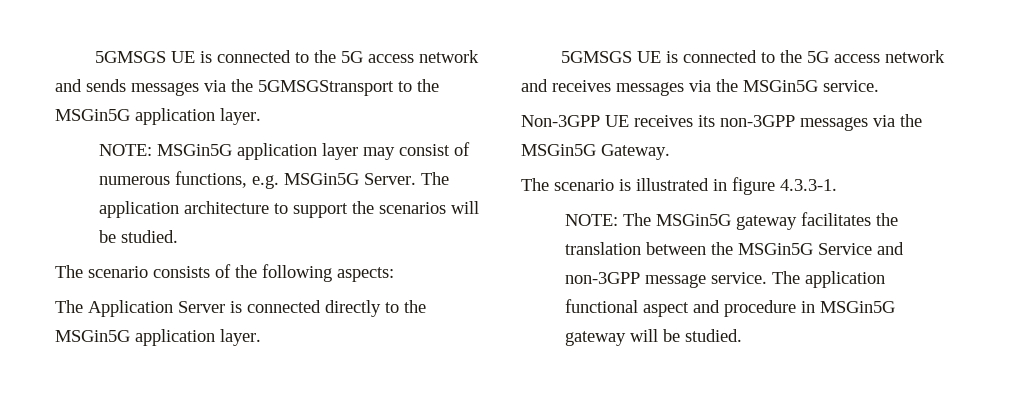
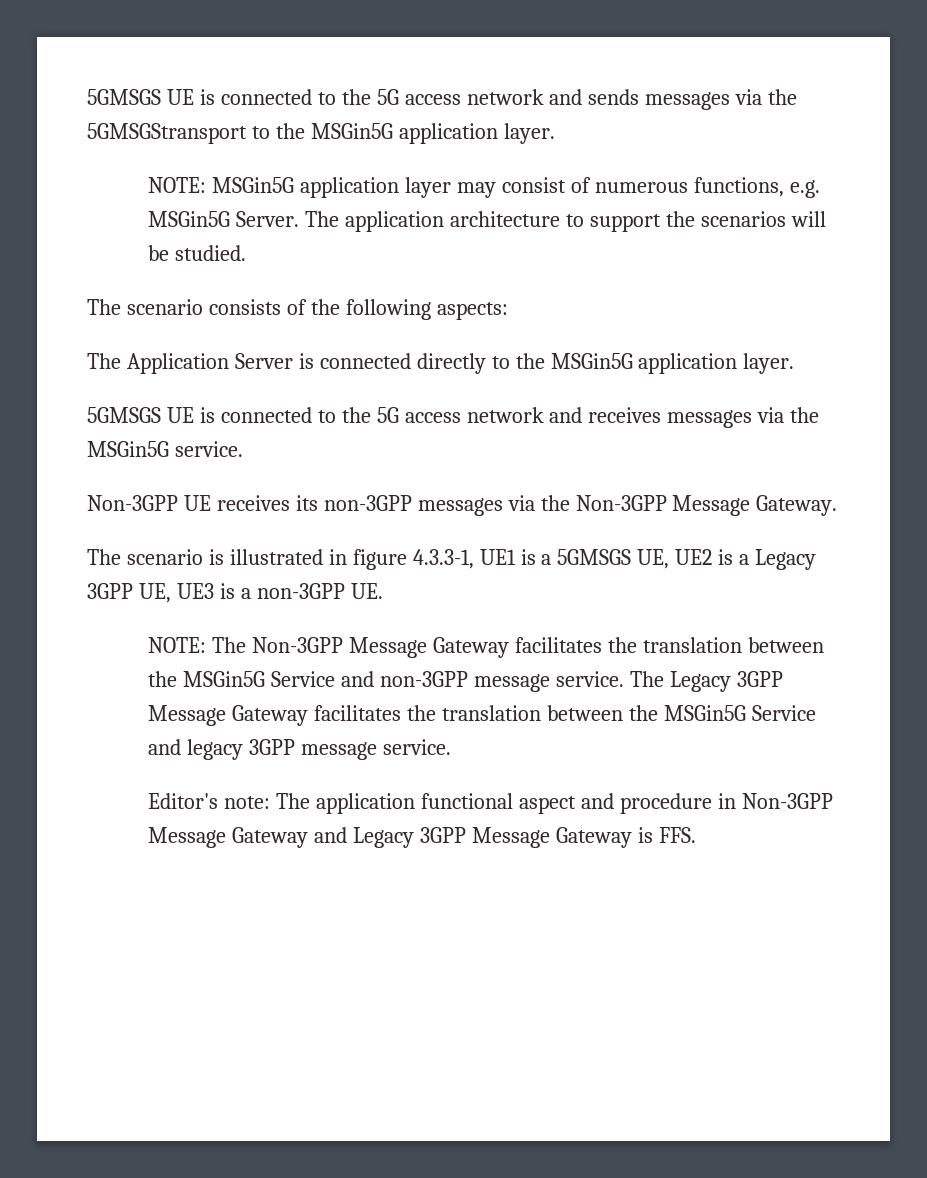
- Non-3GPP UE receives its non-3GPP messages via the MSGin5G Gateway.
+ Non-3GPP UE receives its non-3GPP messages via the Non-3GPP Message Gateway.
- The scenario is illustrated in figure 4.3.3-1.
+ The scenario is illustrated in figure 4.3.3-1, UE1 is a 5GMSGS UE, UE2 is a Legacy 3GPP UE, UE3 is a non-3GPP UE.
- NOTE: The MSGin5G gateway facilitates the translation between the MSGin5G Service and non-3GPP message service.
+ NOTE: The Non-3GPP Message Gateway facilitates the translation between the MSGin5G Service and non-3GPP message service.
- The application functional aspect and procedure in MSGin5G gateway will be studied.
+ The Legacy 3GPP Message Gateway facilitates the translation between the MSGin5G Service and legacy 3GPP message service.
+ Editor's note: The application functional aspect and procedure in Non-3GPP Message Gateway and Legacy 3GPP Message Gateway is FFS.

